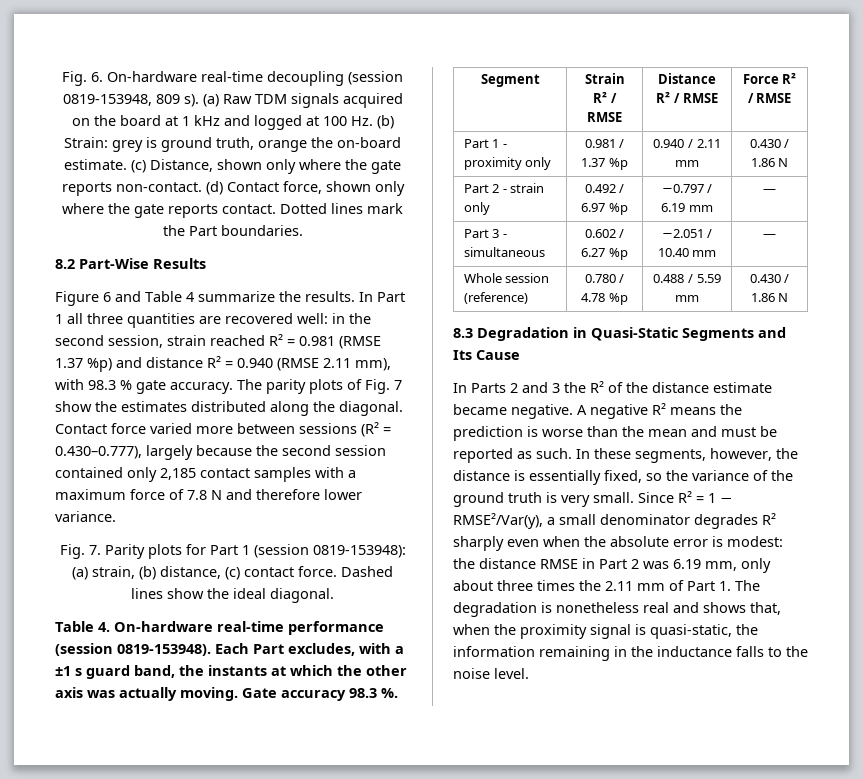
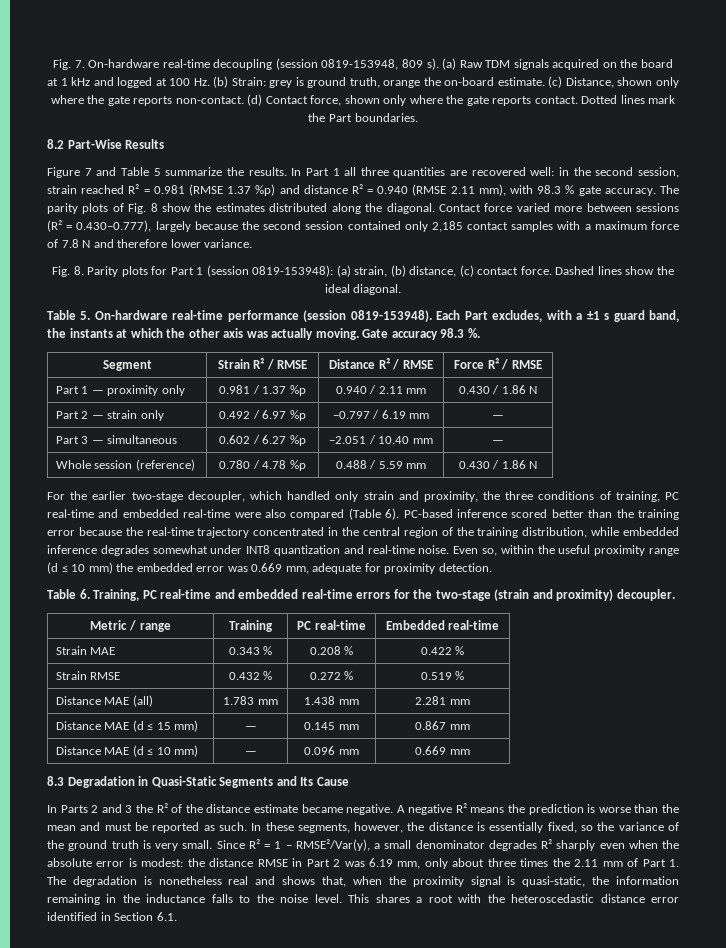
- Fig. 6. On-hardware real-time decoupling (session 0819-153948, 809 s).
+ Fig. 7. On-hardware real-time decoupling (session 0819-153948, 809 s).
- Figure 6 and Table 4 summarize the results.
+ Figure 7 and Table 5 summarize the results.
- The parity plots of Fig. 7 show the estimates distributed along the diagonal.
+ The parity plots of Fig. 8 show the estimates distributed along the diagonal.
- Fig. 7. Parity plots for Part 1 (session 0819-153948): (a) strain, (b) distance, (c) contact force.
+ Fig. 8. Parity plots for Part 1 (session 0819-153948): (a) strain, (b) distance, (c) contact force.
- Table 4. On-hardware real-time performance (session 0819-153948).
+ Table 5. On-hardware real-time performance (session 0819-153948).
- Part 1 - proximity only | 0.981 / 1.37 %p | 0.940 / 2.11 mm | 0.430 / 1.86 N
+ Part 1 — proximity only | 0.981 / 1.37 %p | 0.940 / 2.11 mm | 0.430 / 1.86 N
- Part 2 - strain only | 0.492 / 6.97 %p | −0.797 / 6.19 mm | —
+ Part 2 — strain only | 0.492 / 6.97 %p | −0.797 / 6.19 mm | —
- Part 3 - simultaneous | 0.602 / 6.27 %p | −2.051 / 10.40 mm | —
+ Part 3 — simultaneous | 0.602 / 6.27 %p | −2.051 / 10.40 mm | —
+ For the earlier two-stage decoupler, which handled only strain and proximity, the three conditions of training, PC real-time and embedded real-time were also compared (Table 6). PC-based inference scored better than the training error because the real-time trajectory concentrated in the central region of the training distribution, while embedded inference degrades somewhat under INT8 quantization and real-time noise. Even so, within the useful proximity range (d ≤ 10 mm) the embedded error was 0.669 mm, adequate for proximity detection.
+ Table 6. Training, PC real-time and embedded real-time errors for the two-stage (strain and proximity) decoupler.
+ Metric / range | Training | PC real-time | Embedded real-time
+ Strain MAE | 0.343 % | 0.208 % | 0.422 %
+ Strain RMSE | 0.432 % | 0.272 % | 0.519 %
+ Distance MAE (all) | 1.783 mm | 1.438 mm | 2.281 mm
+ Distance MAE (d ≤ 15 mm) | — | 0.145 mm | 0.867 mm
+ Distance MAE (d ≤ 10 mm) | — | 0.096 mm | 0.669 mm
+ This shares a root with the heteroscedastic distance error identified in Section 6.1.

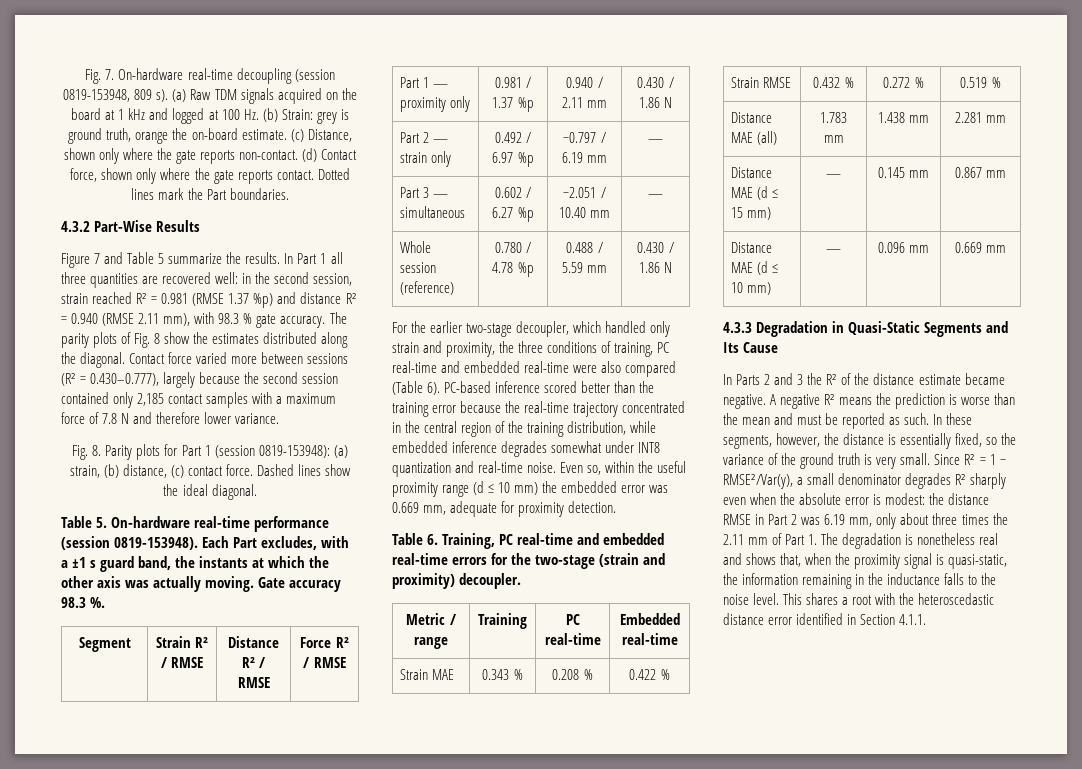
- 8.2 Part-Wise Results
+ 4.3.2 Part-Wise Results
- 8.3 Degradation in Quasi-Static Segments and Its Cause
+ 4.3.3 Degradation in Quasi-Static Segments and Its Cause
- This shares a root with the heteroscedastic distance error identified in Section 6.1.
+ This shares a root with the heteroscedastic distance error identified in Section 4.1.1.

